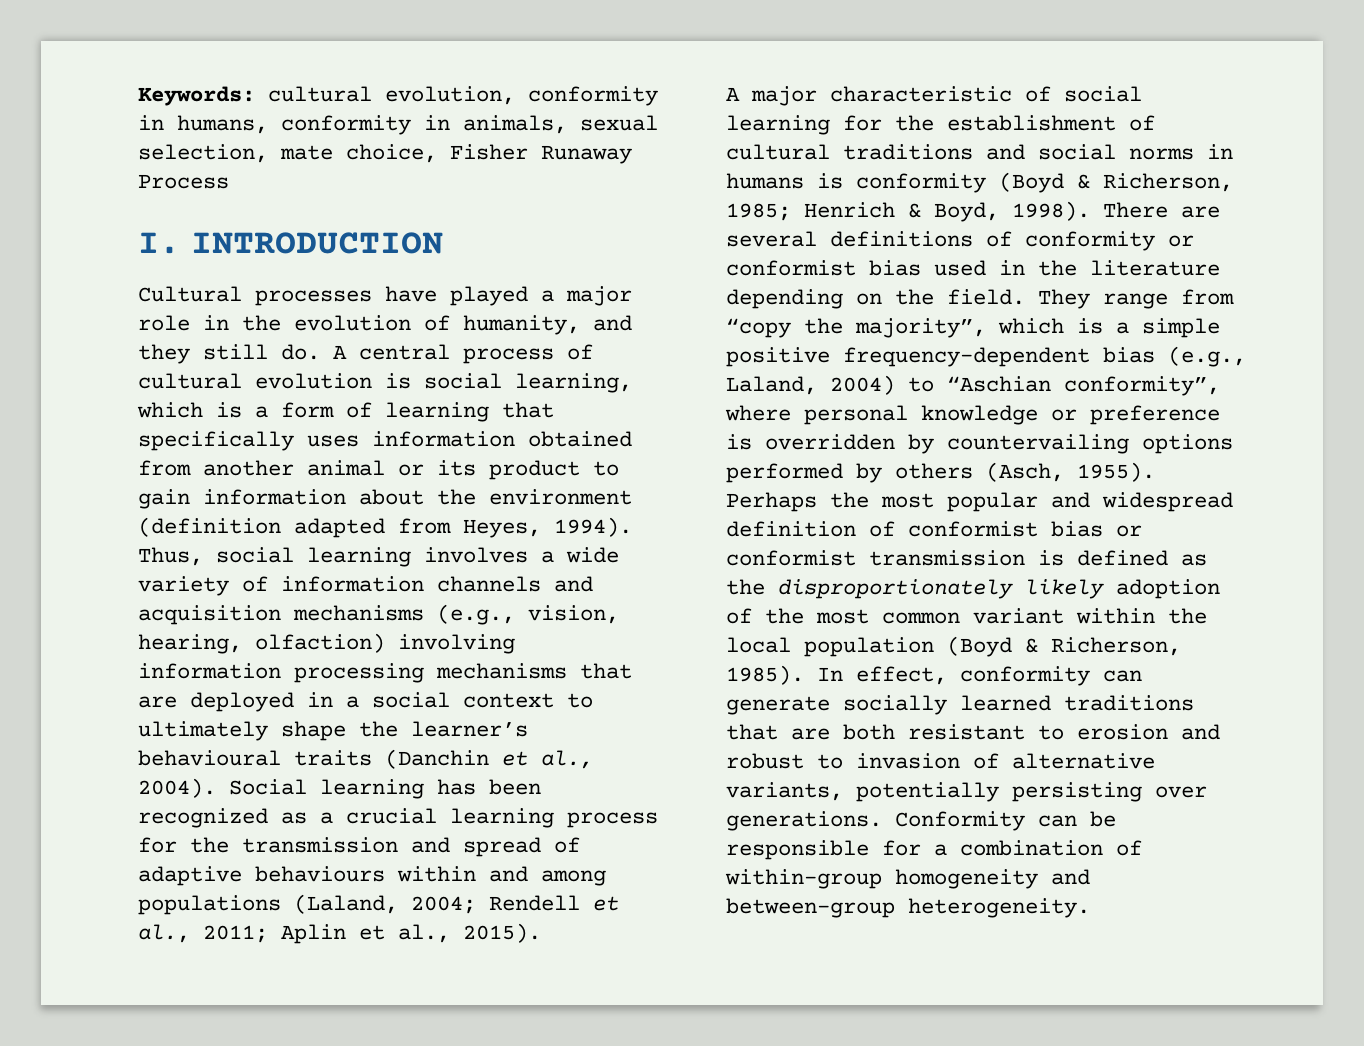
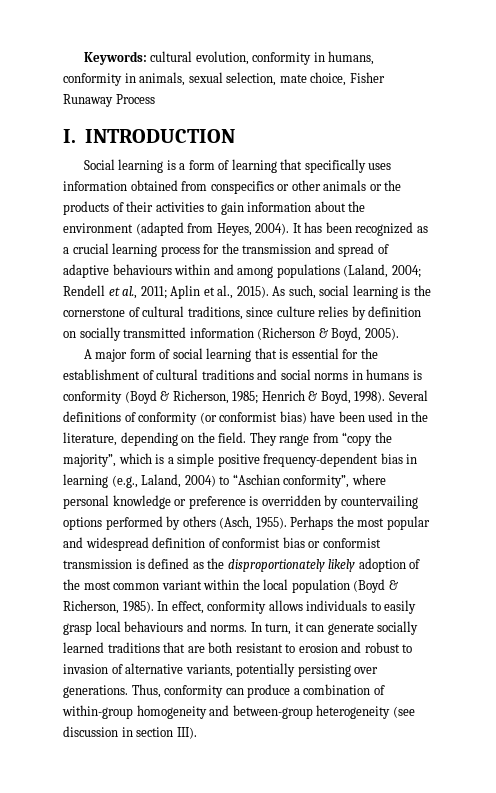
- Cultural processes have played a major role in the evolution of humanity, and they still do. A central process of cultural evolution is social learning, which is a form of learning that specifically uses information obtained from another animal or its product to gain information about the environment (definition adapted from Heyes, 1994). Thus, social learning involves a wide variety of information channels and acquisition mechanisms (e.g., vision, hearing, olfaction) involving information processing mechanisms that are deployed in a social context to ultimately shape the learner’s behavioural traits (Danchin et al., 2004). Social learning has been recognized as a crucial learning process for the transmission and spread of adaptive behaviours within and among populations (Laland, 2004; Rendell et al., 2011; Aplin et al., 2015).
+ Social learning is a form of learning that specifically uses information obtained from conspecifics or other animals or the products of their activities to gain information about the environment (adapted from Heyes, 2004). It has been recognized as a crucial learning process for the transmission and spread of adaptive behaviours within and among populations (Laland, 2004; Rendell et al., 2011; Aplin et al., 2015). As such, social learning is the cornerstone of cultural traditions, since culture relies by definition on socially transmitted information (Richerson & Boyd, 2005).
- A major characteristic of social learning for the establishment of cultural traditions and social norms in humans is conformity (Boyd & Richerson, 1985; Henrich & Boyd, 1998).
+ A major form of social learning that is essential for the establishment of cultural traditions and social norms in humans is conformity (Boyd & Richerson, 1985; Henrich & Boyd, 1998).
- There are several definitions of conformity or conformist bias used in the literature depending on the field.
+ Several definitions of conformity (or conformist bias) have been used in the literature, depending on the field.
- They range from “copy the majority”, which is a simple positive frequency-dependent bias (e.g., Laland, 2004) to “Aschian conformity”, where personal knowledge or preference is overridden by countervailing options performed by others (Asch, 1955).
+ They range from “copy the majority”, which is a simple positive frequency-dependent bias in learning (e.g., Laland, 2004) to “Aschian conformity”, where personal knowledge or preference is overridden by countervailing options performed by others (Asch, 1955).
- In effect, conformity can generate socially learned traditions that are both resistant to erosion and robust to invasion of alternative variants, potentially persisting over generations.
+ In effect, conformity allows individuals to easily grasp local behaviours and norms. In turn, it can generate socially learned traditions that are both resistant to erosion and robust to invasion of alternative variants, potentially persisting over generations.
- Conformity can be responsible for a combination of within-group homogeneity and between-group heterogeneity.
+ Thus, conformity can produce a combination of within-group homogeneity and between-group heterogeneity (see discussion in section III).

